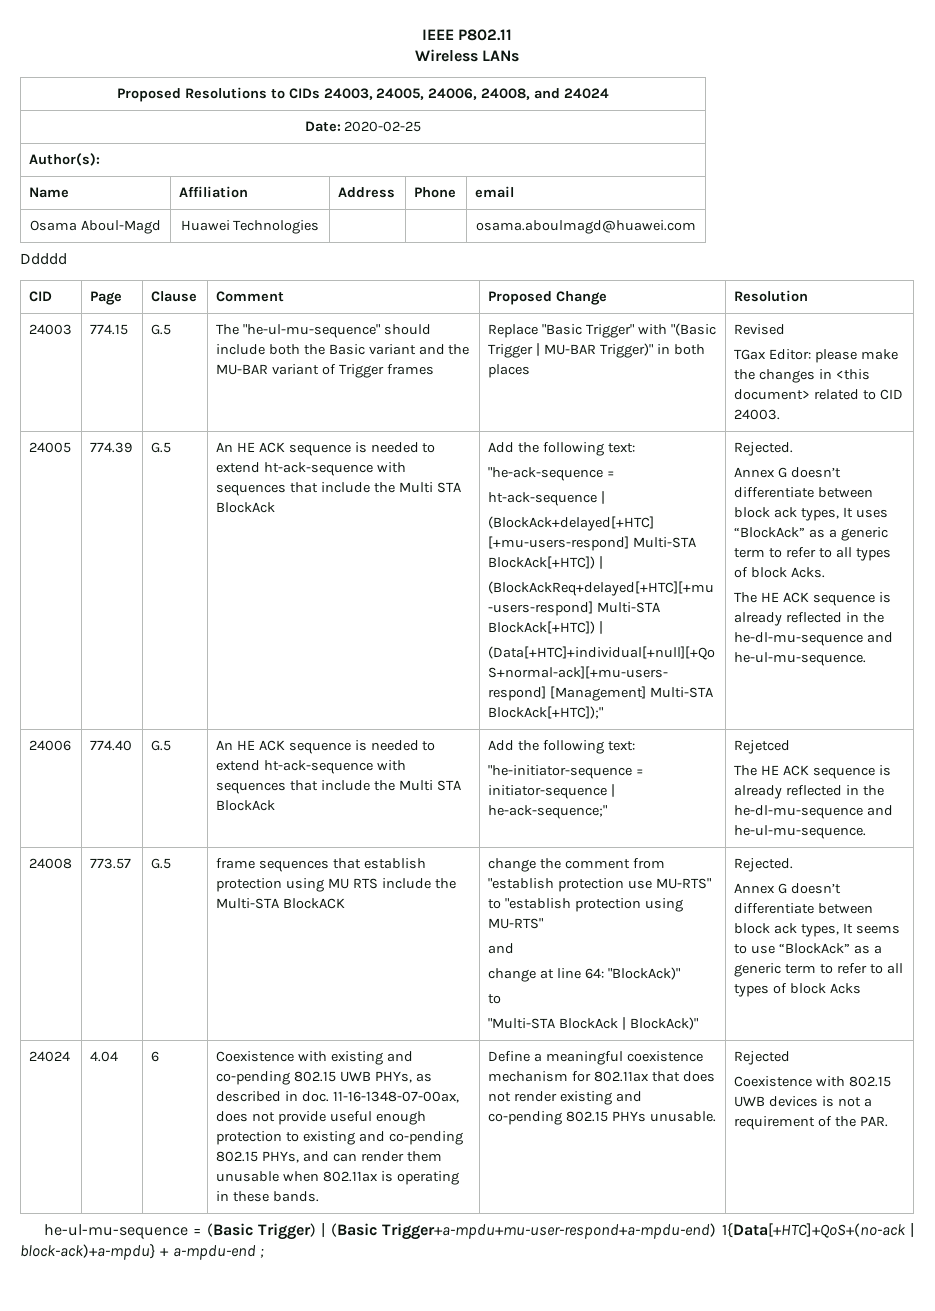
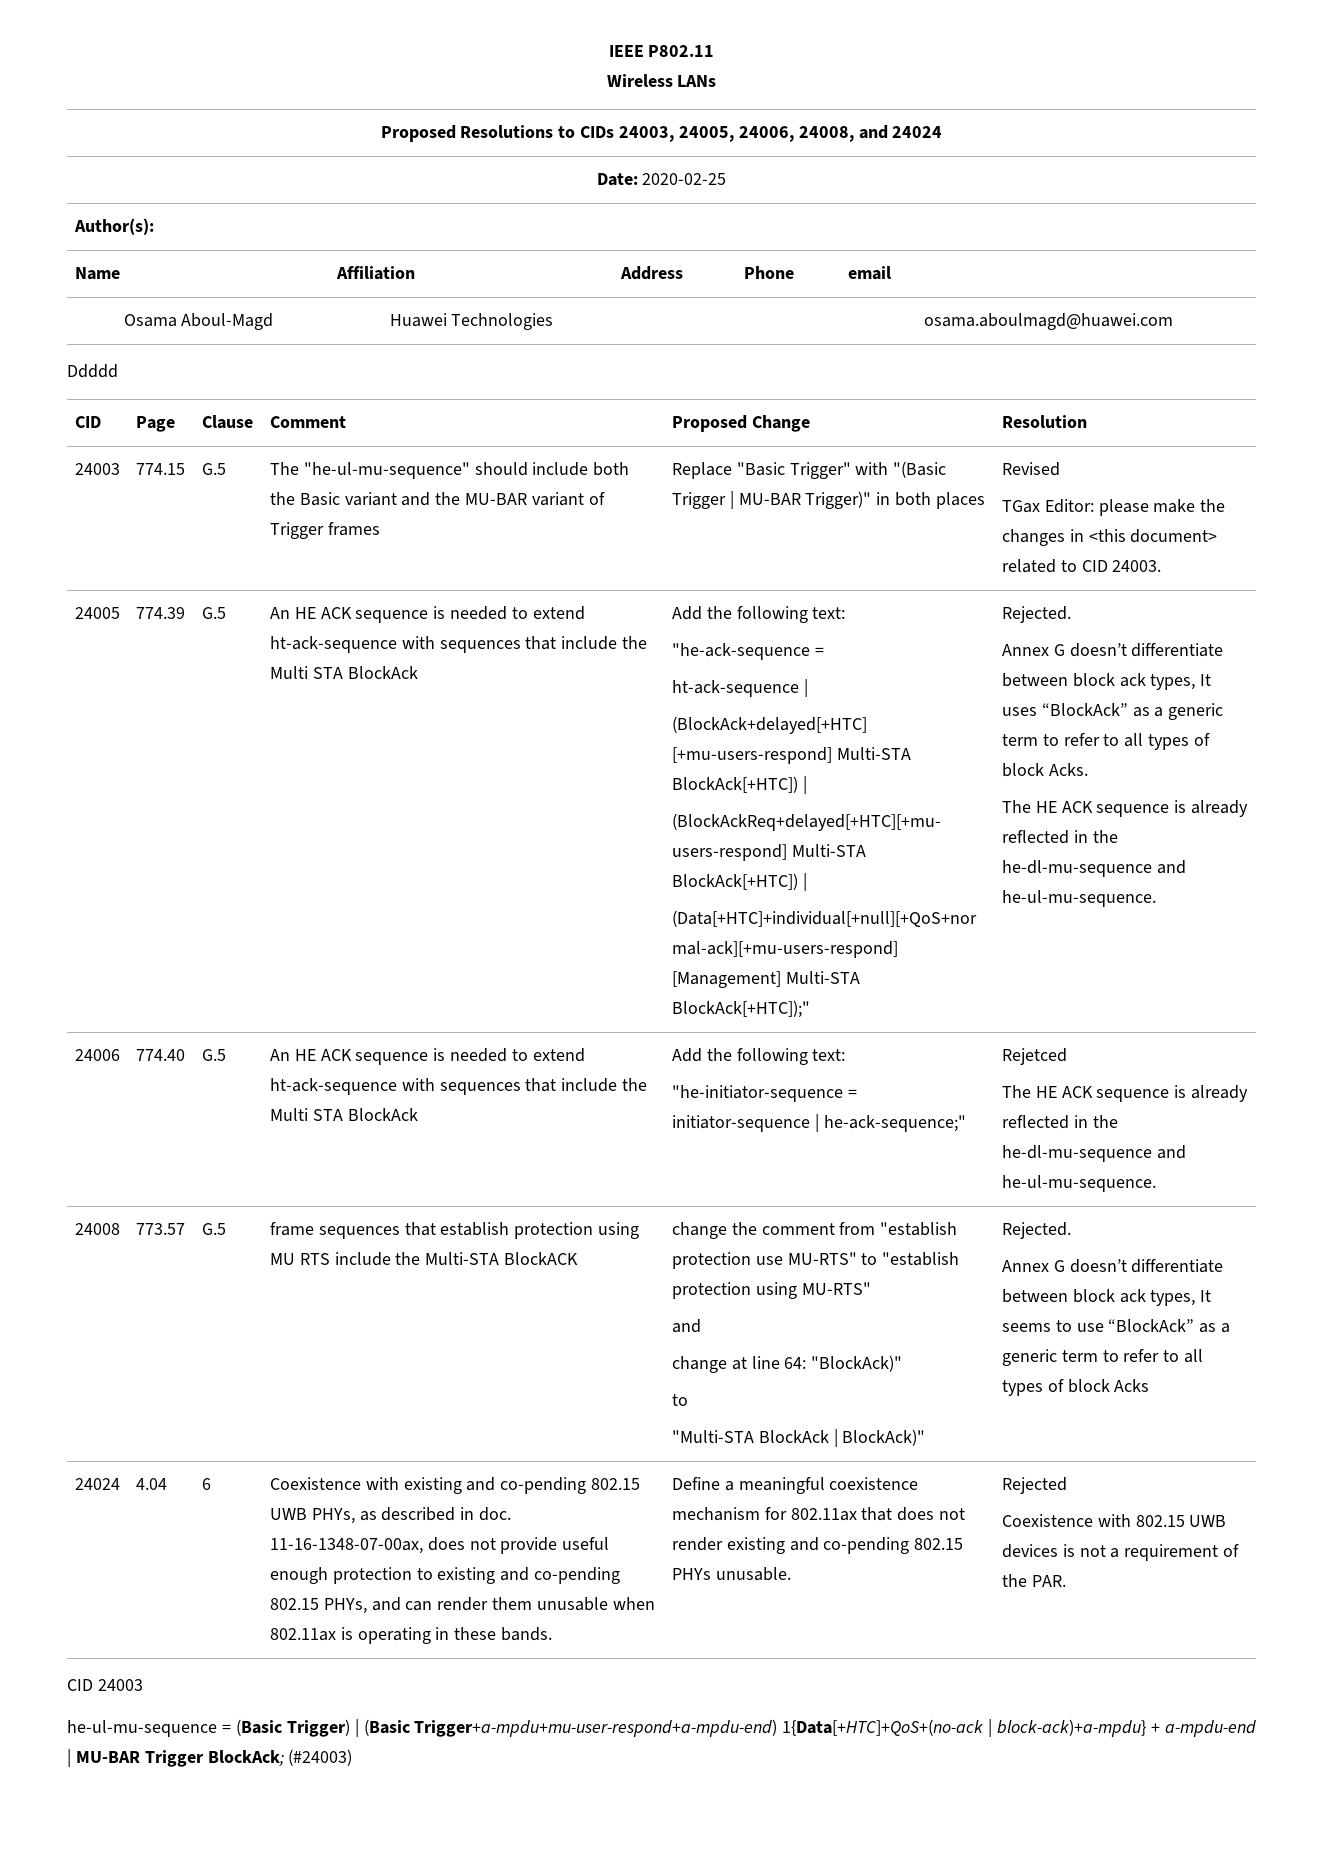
+ CID 24003
- he-ul-mu-sequence = (Basic Trigger) | (Basic Trigger+a-mpdu+mu-user-respond+a-mpdu-end) 1{Data[+HTC]+QoS+(no-ack | block-ack)+a-mpdu} + a-mpdu-end ;
+ he-ul-mu-sequence = (Basic Trigger) | (Basic Trigger+a-mpdu+mu-user-respond+a-mpdu-end) 1{Data[+HTC]+QoS+(no-ack | block-ack)+a-mpdu} + a-mpdu-end | MU-BAR Trigger BlockAck; (#24003)

